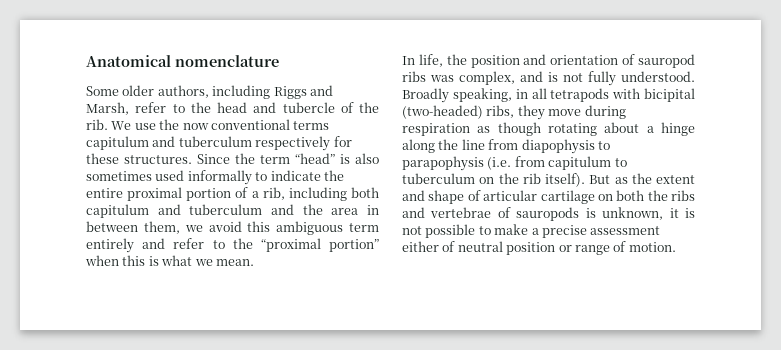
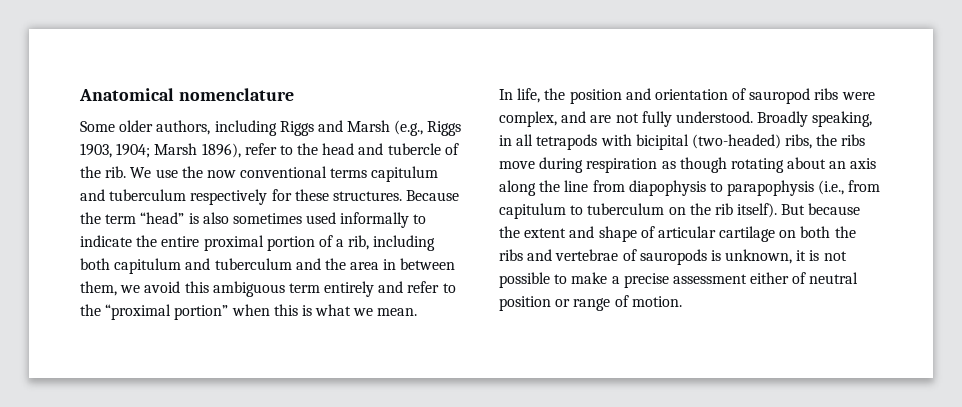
- Some older authors, including Riggs and Marsh, refer to the head and tubercle of the rib.
+ Some older authors, including Riggs and Marsh (e.g., Riggs 1903, 1904; Marsh 1896), refer to the head and tubercle of the rib.
- Since the term “head” is also sometimes used informally to indicate the entire proximal portion of a rib, including both capitulum and tuberculum and the area in between them, we avoid this ambiguous term entirely and refer to the “proximal portion” when this is what we mean.
+ Because the term “head” is also sometimes used informally to indicate the entire proximal portion of a rib, including both capitulum and tuberculum and the area in between them, we avoid this ambiguous term entirely and refer to the “proximal portion” when this is what we mean.
- In life, the position and orientation of sauropod ribs was complex, and is not fully understood.
+ In life, the position and orientation of sauropod ribs were complex, and are not fully understood.
- Broadly speaking, in all tetrapods with bicipital (two-headed) ribs, they move during respiration as though rotating about a hinge along the line from diapophysis to parapophysis (i.e. from capitulum to tuberculum on the rib itself).
+ Broadly speaking, in all tetrapods with bicipital (two-headed) ribs, the ribs move during respiration as though rotating about an axis along the line from diapophysis to parapophysis (i.e., from capitulum to tuberculum on the rib itself).
- But as the extent and shape of articular cartilage on both the ribs and vertebrae of sauropods is unknown, it is not possible to make a precise assessment either of neutral position or range of motion.
+ But because the extent and shape of articular cartilage on both the ribs and vertebrae of sauropods is unknown, it is not possible to make a precise assessment either of neutral position or range of motion.

